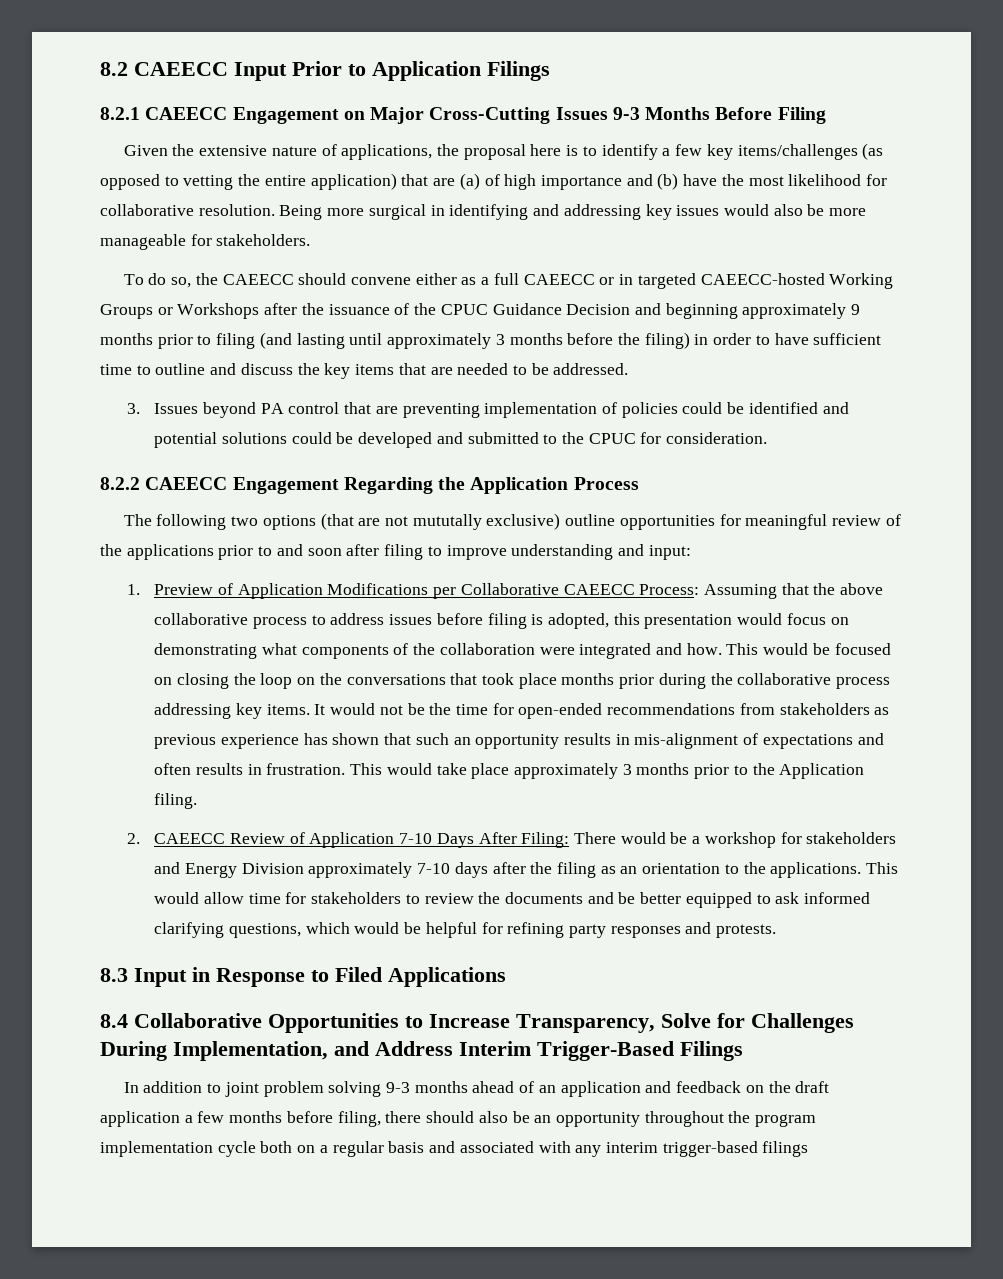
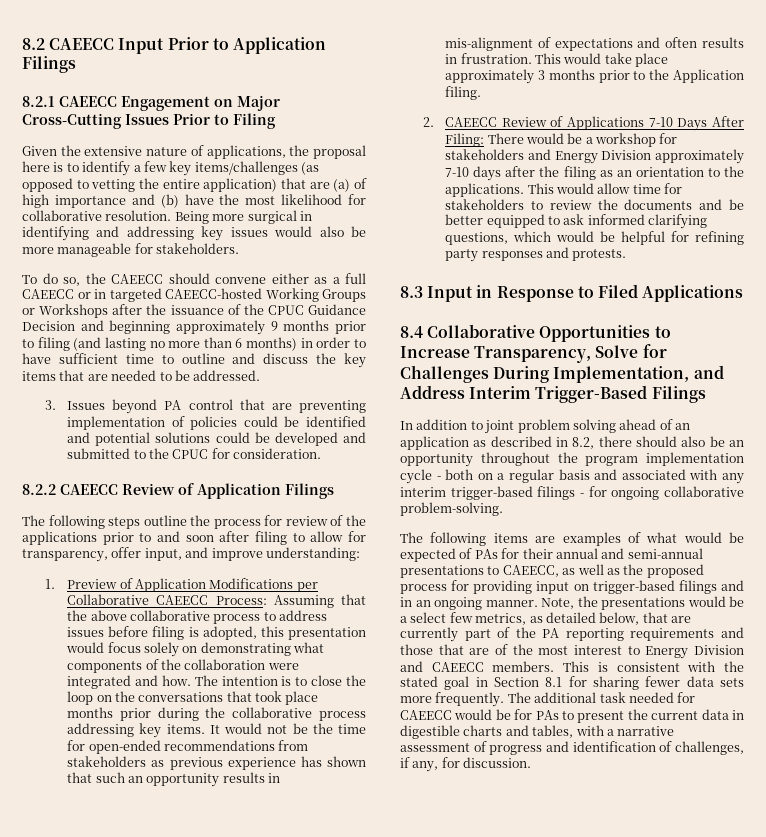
- 8.2.1 CAEECC Engagement on Major Cross-Cutting Issues 9-3 Months Before Filing
+ 8.2.1 CAEECC Engagement on Major Cross-Cutting Issues Prior to Filing
- To do so, the CAEECC should convene either as a full CAEECC or in targeted CAEECC-hosted Working Groups or Workshops after the issuance of the CPUC Guidance Decision and beginning approximately 9 months prior to filing (and lasting until approximately 3 months before the filing) in order to have sufficient time to outline and discuss the key items that are needed to be addressed.
+ To do so, the CAEECC should convene either as a full CAEECC or in targeted CAEECC-hosted Working Groups or Workshops after the issuance of the CPUC Guidance Decision and beginning approximately 9 months prior to filing (and lasting no more than 6 months) in order to have sufficient time to outline and discuss the key items that are needed to be addressed.
- 8.2.2 CAEECC Engagement Regarding the Application Process
- The following two options (that are not mututally exclusive) outline opportunities for meaningful review of the applications prior to and soon after filing to improve understanding and input:
+ 8.2.2 CAEECC Review of Application Filings
+ The following steps outline the process for review of the applications prior to and soon after filing to allow for transparency, offer input, and improve understanding:
- 1. Preview of Application Modifications per Collaborative CAEECC Process: Assuming that the above collaborative process to address issues before filing is adopted, this presentation would focus on demonstrating what components of the collaboration were integrated and how.
+ 1. Preview of Application Modifications per Collaborative CAEECC Process: Assuming that the above collaborative process to address issues before filing is adopted, this presentation would focus solely on demonstrating what components of the collaboration were integrated and how.
- This would be focused on closing the loop on the conversations that took place months prior during the collaborative process addressing key items.
+ The intention is to close the loop on the conversations that took place months prior during the collaborative process addressing key items.
- 2. CAEECC Review of Application 7-10 Days After Filing: There would be a workshop for stakeholders and Energy Division approximately 7-10 days after the filing as an orientation to the applications.
+ 2. CAEECC Review of Applications 7-10 Days After Filing: There would be a workshop for stakeholders and Energy Division approximately 7-10 days after the filing as an orientation to the applications.
- In addition to joint problem solving 9-3 months ahead of an application and feedback on the draft application a few months before filing, there should also be an opportunity throughout the program implementation cycle both on a regular basis and associated with any interim trigger-based filings
+ In addition to joint problem solving ahead of an application as described in 8.2, there should also be an opportunity throughout the program implementation cycle - both on a regular basis and associated with any interim trigger-based filings - for ongoing collaborative problem-solving.
+ The following items are examples of what would be expected of PAs for their annual and semi-annual presentations to CAEECC, as well as the proposed process for providing input on trigger-based filings and in an ongoing manner. Note, the presentations would be a select few metrics, as detailed below, that are currently part of the PA reporting requirements and those that are of the most interest to Energy Division and CAEECC members. This is consistent with the stated goal in Section 8.1 for sharing fewer data sets more frequently. The additional task needed for CAEECC would be for PAs to present the current data in digestible charts and tables, with a narrative assessment of progress and identification of challenges, if any, for discussion.

